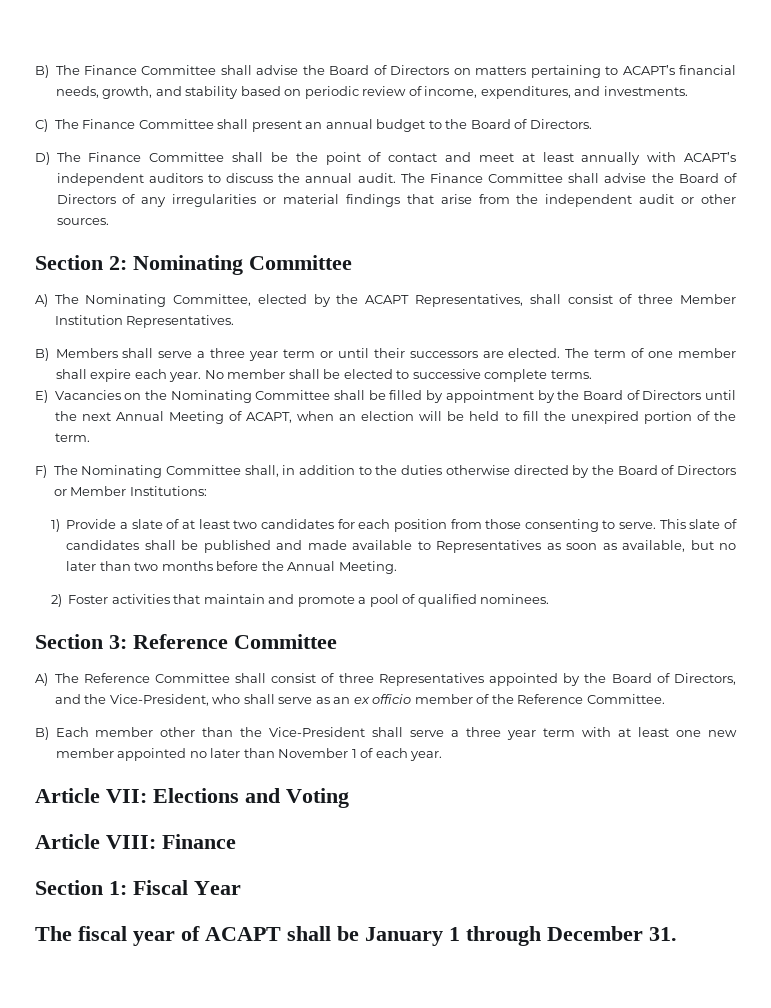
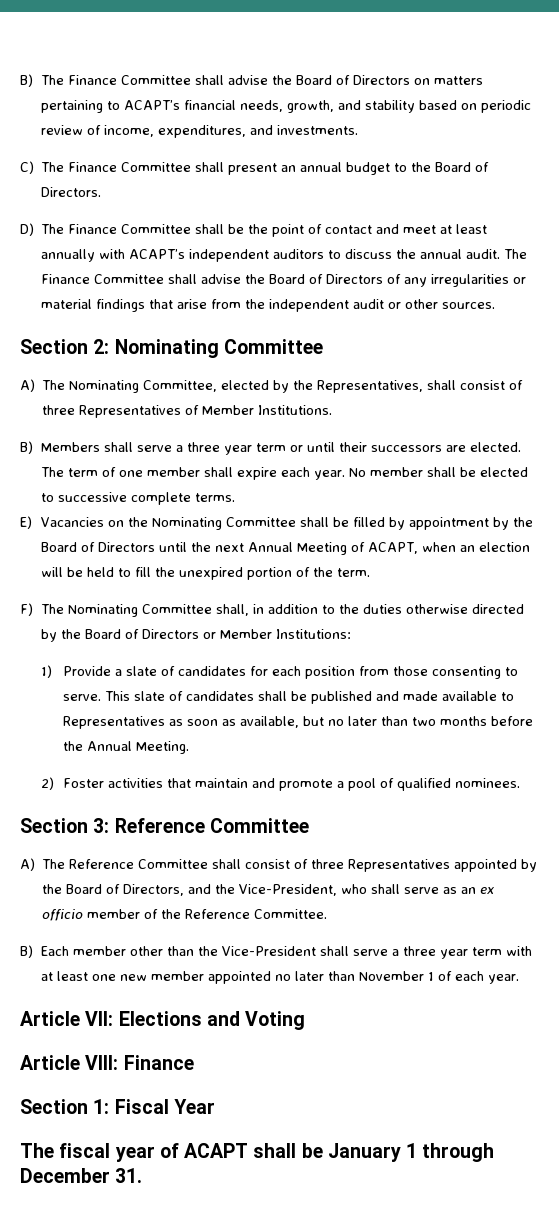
- A) The Nominating Committee, elected by the ACAPT Representatives, shall consist of three Member Institution Representatives.
+ A) The Nominating Committee, elected by the Representatives, shall consist of three Representatives of Member Institutions.
- 1) Provide a slate of at least two candidates for each position from those consenting to serve.
+ 1) Provide a slate of candidates for each position from those consenting to serve.

